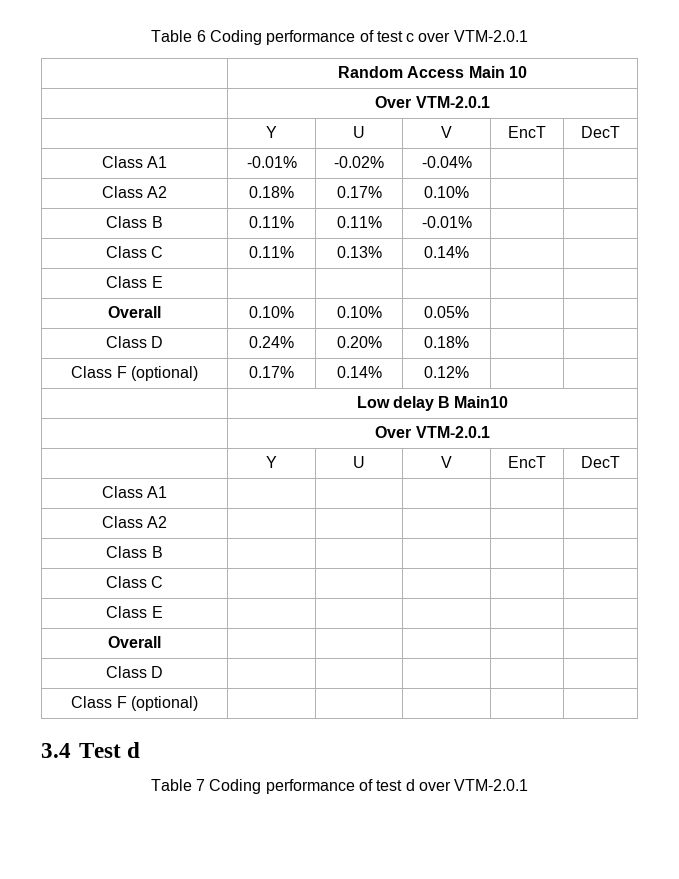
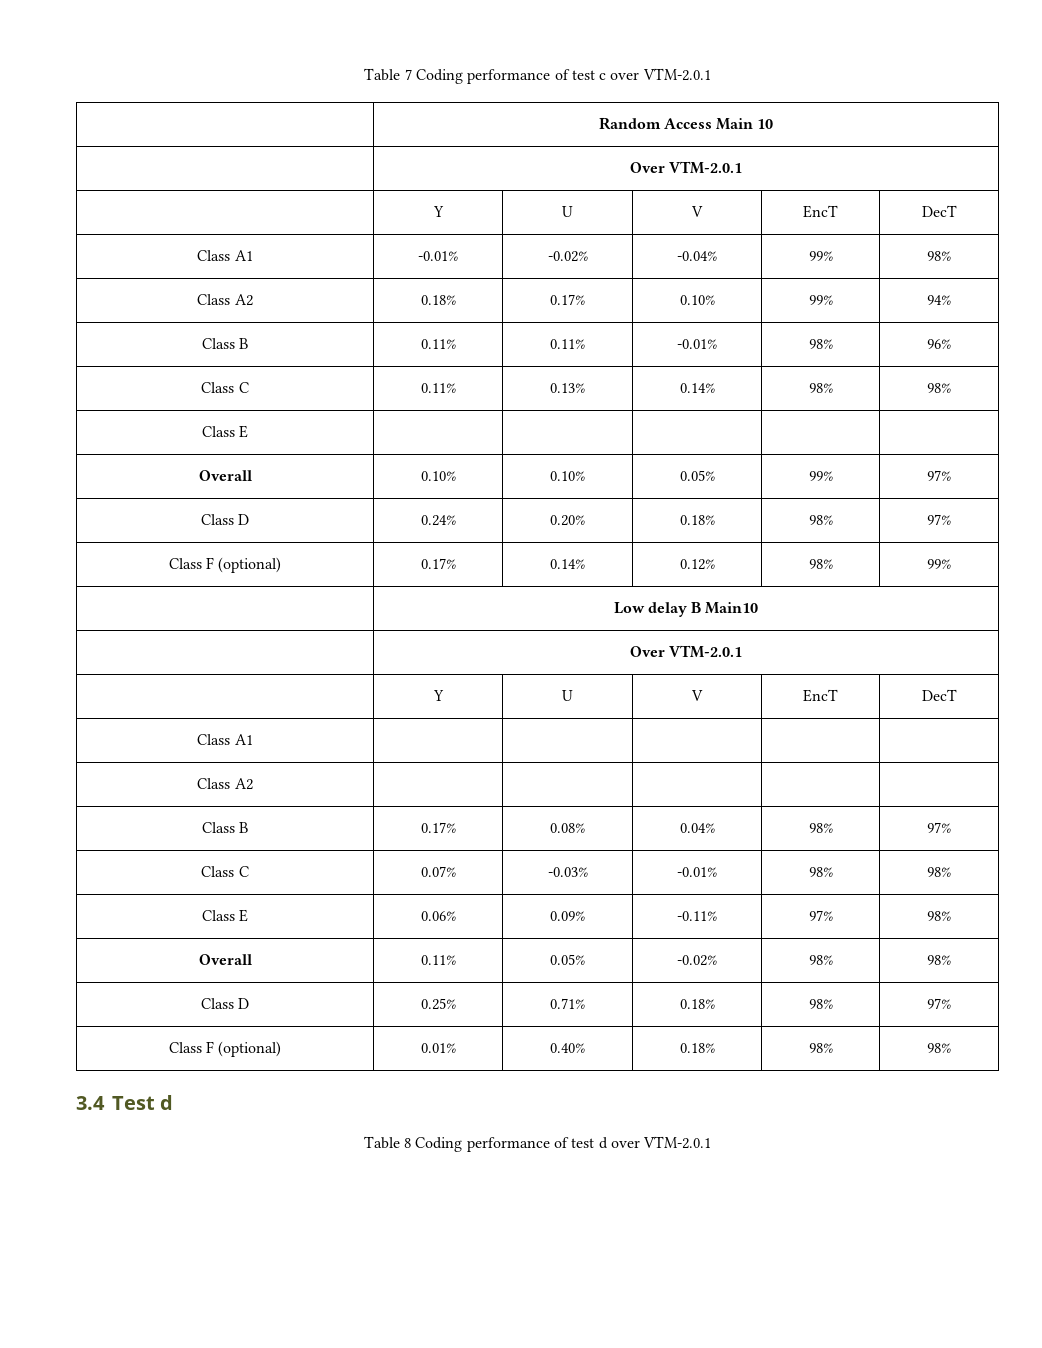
- Table 6 Coding performance of test c over VTM-2.0.1
+ Table 7 Coding performance of test c over VTM-2.0.1
- Class A1 | -0.01% | -0.02% | -0.04% | |
+ Class A1 | -0.01% | -0.02% | -0.04% | 99% | 98%
- Class A2 | 0.18% | 0.17% | 0.10% | |
+ Class A2 | 0.18% | 0.17% | 0.10% | 99% | 94%
- Class B | 0.11% | 0.11% | -0.01% | |
+ Class B | 0.11% | 0.11% | -0.01% | 98% | 96%
- Class C | 0.11% | 0.13% | 0.14% | |
+ Class C | 0.11% | 0.13% | 0.14% | 98% | 98%
- Overall | 0.10% | 0.10% | 0.05% | |
+ Overall | 0.10% | 0.10% | 0.05% | 99% | 97%
- Class D | 0.24% | 0.20% | 0.18% | |
+ Class D | 0.24% | 0.20% | 0.18% | 98% | 97%
- Class F (optional) | 0.17% | 0.14% | 0.12% | |
+ Class F (optional) | 0.17% | 0.14% | 0.12% | 98% | 99%
- Class B | | | | |
- Class C | | | | |
- Class E | | | | |
- Overall | | | | |
- Class D | | | | |
- Class F (optional) | | | | |
+ Class B | 0.17% | 0.08% | 0.04% | 98% | 97%
+ Class C | 0.07% | -0.03% | -0.01% | 98% | 98%
+ Class E | 0.06% | 0.09% | -0.11% | 97% | 98%
+ Overall | 0.11% | 0.05% | -0.02% | 98% | 98%
+ Class D | 0.25% | 0.71% | 0.18% | 98% | 97%
+ Class F (optional) | 0.01% | 0.40% | 0.18% | 98% | 98%
- Table 7 Coding performance of test d over VTM-2.0.1
+ Table 8 Coding performance of test d over VTM-2.0.1

